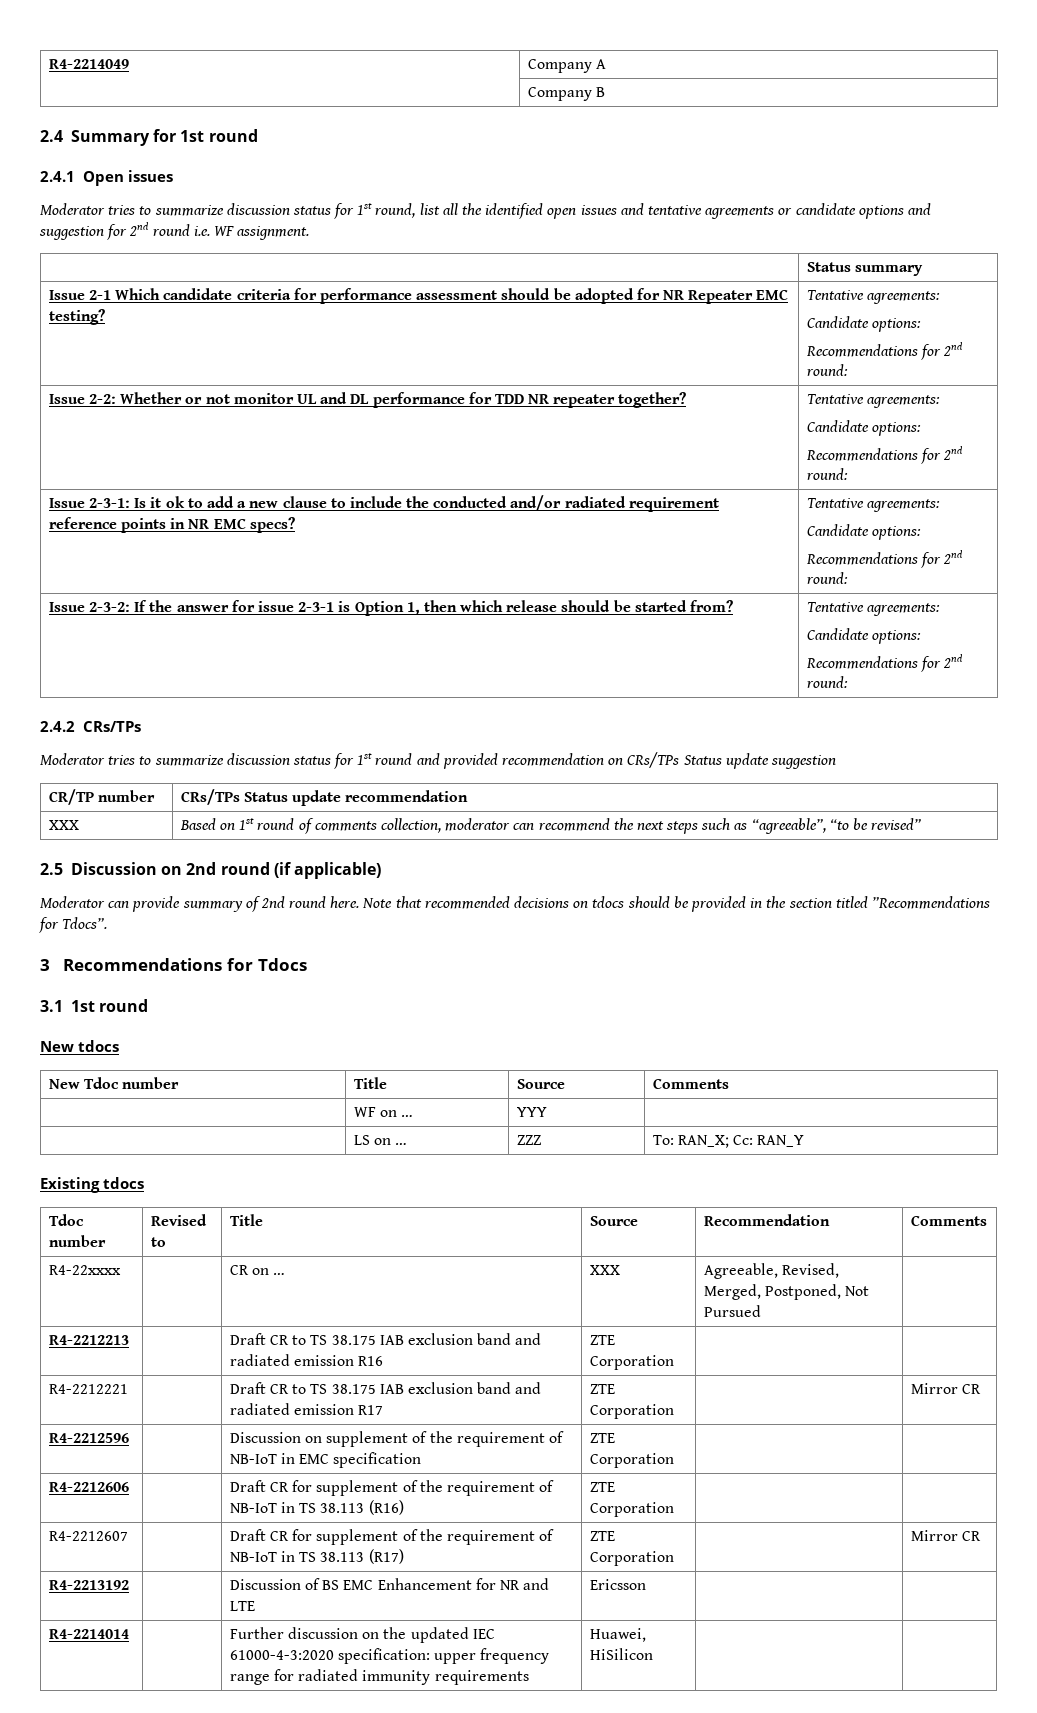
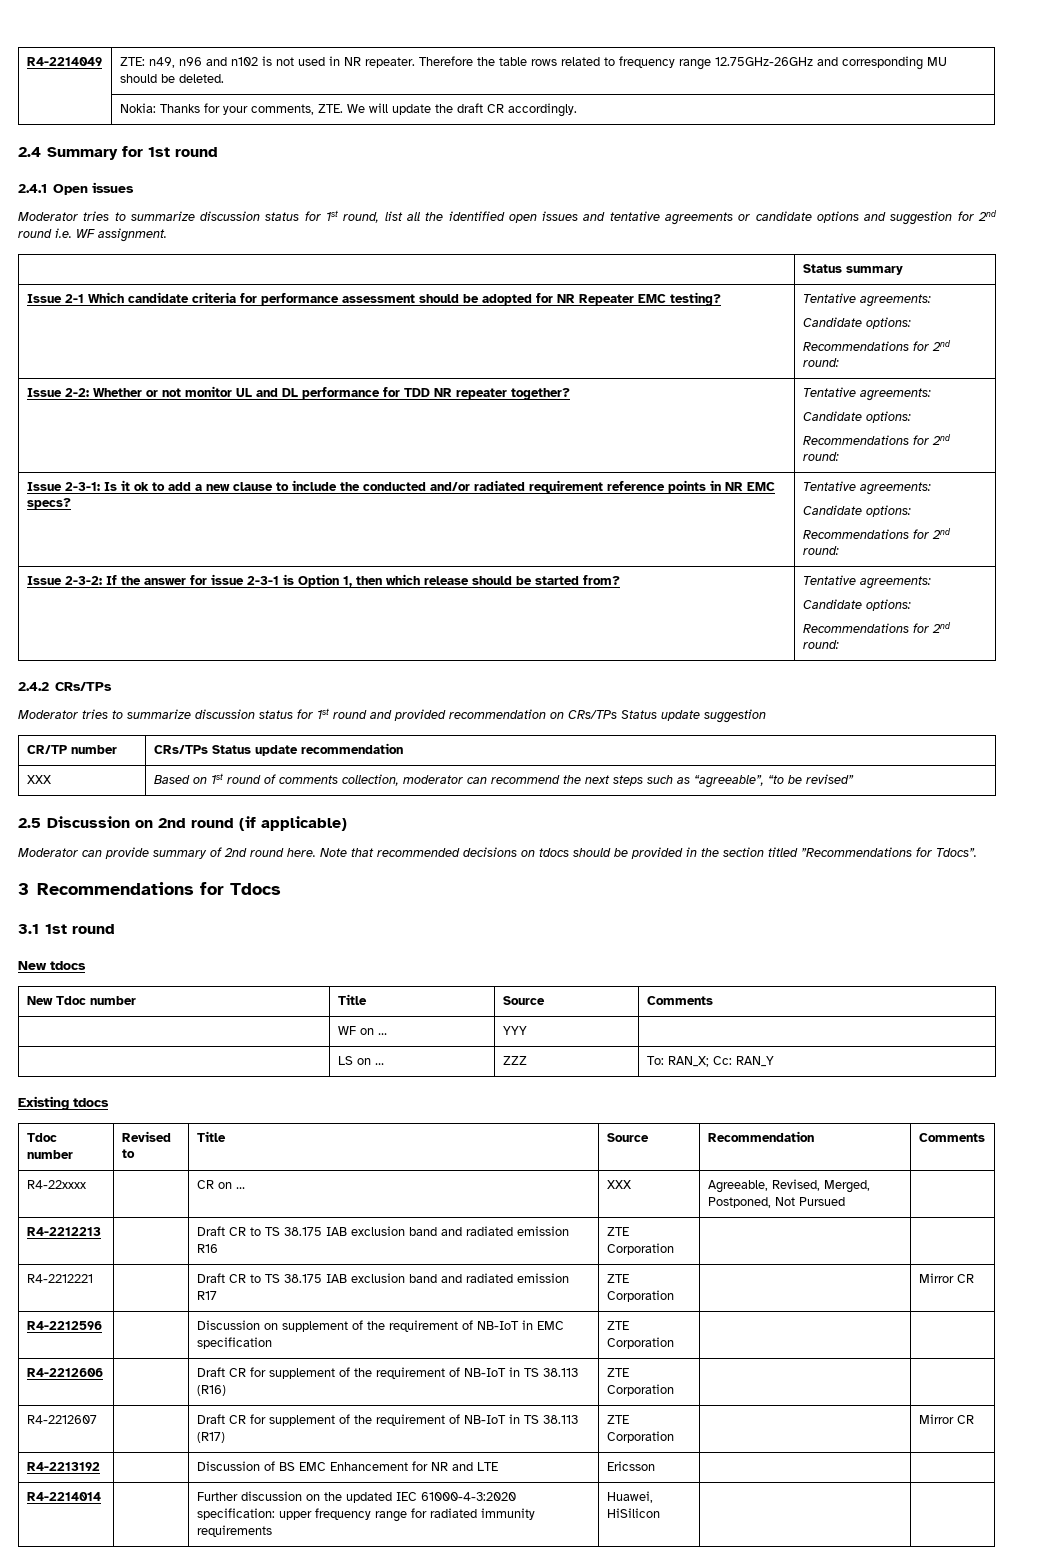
- R4-2214049 | Company A
- | Company B
+ R4-2214049 | ZTE: n49, n96 and n102 is not used in NR repeater. Therefore the table rows related to frequency range 12.75GHz-26GHz and corresponding MU should be deleted.
+ | Nokia: Thanks for your comments, ZTE. We will update the draft CR accordingly.

